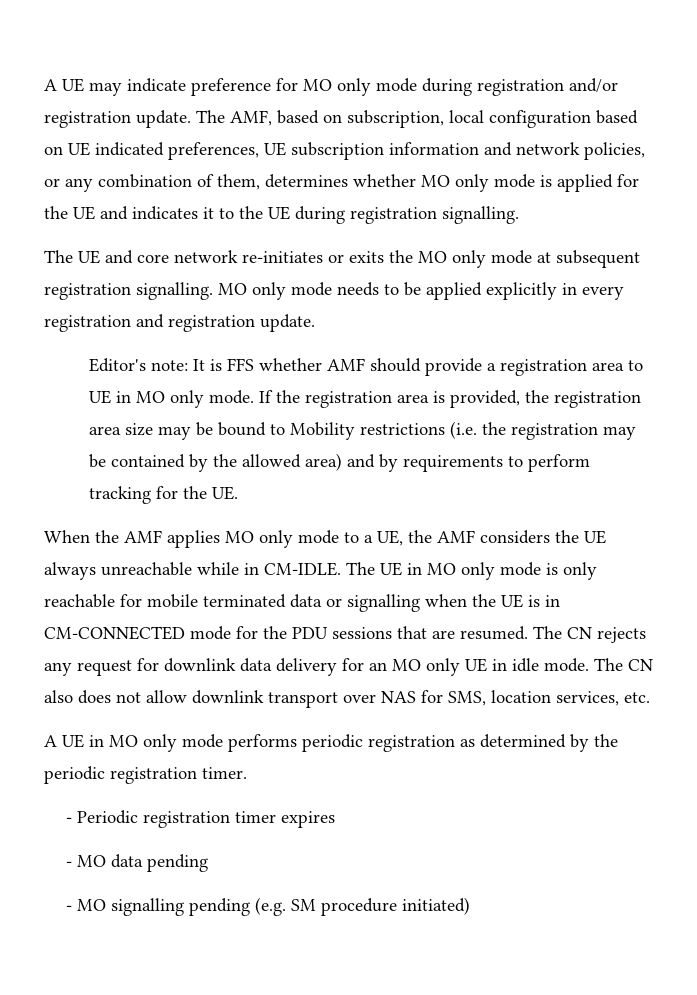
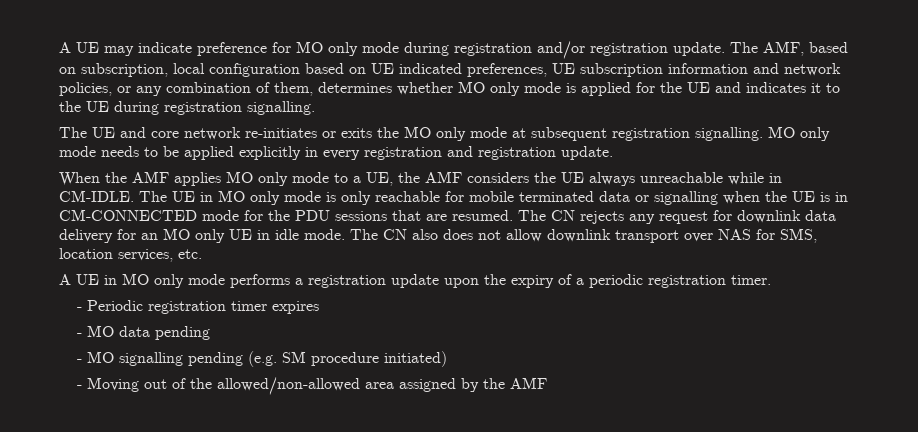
- Editor's note: It is FFS whether AMF should provide a registration area to UE in MO only mode. If the registration area is provided, the registration area size may be bound to Mobility restrictions (i.e. the registration may be contained by the allowed area) and by requirements to perform tracking for the UE.
- A UE in MO only mode performs periodic registration as determined by the periodic registration timer.
+ A UE in MO only mode performs a registration update upon the expiry of a periodic registration timer.
+ - Moving out of the allowed/non-allowed area assigned by the AMF

